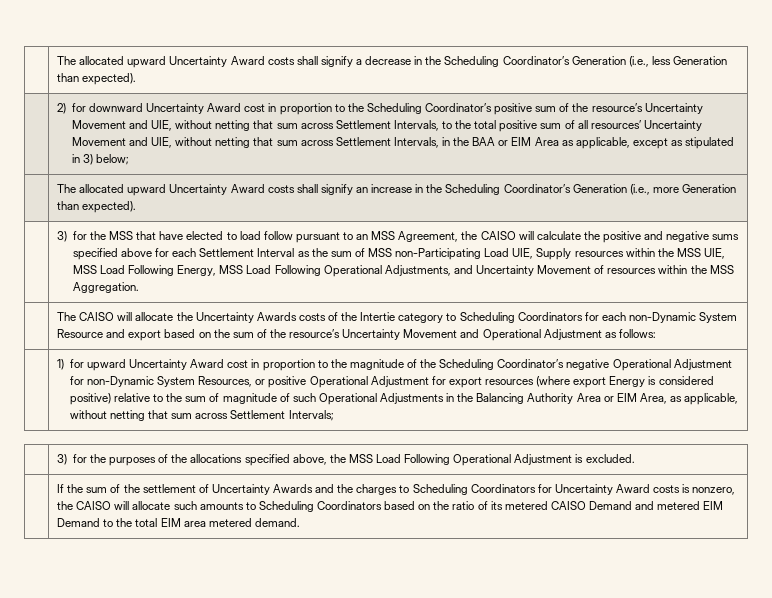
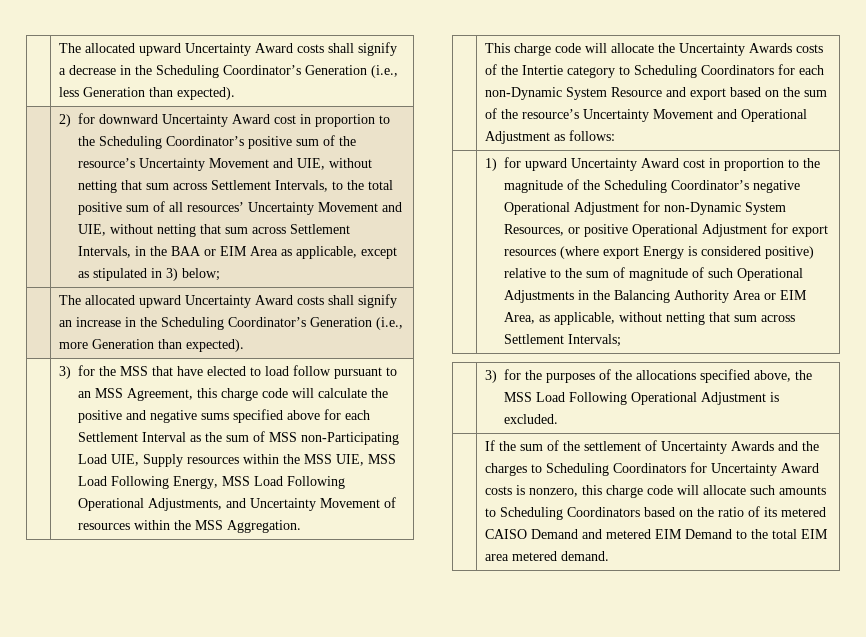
- 3) for the MSS that have elected to load follow pursuant to an MSS Agreement, the CAISO will calculate the positive and negative sums specified above for each Settlement Interval as the sum of MSS non-Participating Load UIE, Supply resources within the MSS UIE, MSS Load Following Energy, MSS Load Following Operational Adjustments, and Uncertainty Movement of resources within the MSS Aggregation.
+ 3) for the MSS that have elected to load follow pursuant to an MSS Agreement, this charge code will calculate the positive and negative sums specified above for each Settlement Interval as the sum of MSS non-Participating Load UIE, Supply resources within the MSS UIE, MSS Load Following Energy, MSS Load Following Operational Adjustments, and Uncertainty Movement of resources within the MSS Aggregation.
- | The CAISO will allocate the Uncertainty Awards costs of the Intertie category to Scheduling Coordinators for each non-Dynamic System Resource and export based on the sum of the resource’s Uncertainty Movement and Operational Adjustment as follows:
+ | This charge code will allocate the Uncertainty Awards costs of the Intertie category to Scheduling Coordinators for each non-Dynamic System Resource and export based on the sum of the resource’s Uncertainty Movement and Operational Adjustment as follows:
- If the sum of the settlement of Uncertainty Awards and the charges to Scheduling Coordinators for Uncertainty Award costs is nonzero, the CAISO will allocate such amounts to Scheduling Coordinators based on the ratio of its metered CAISO Demand and metered EIM Demand to the total EIM area metered demand.
+ If the sum of the settlement of Uncertainty Awards and the charges to Scheduling Coordinators for Uncertainty Award costs is nonzero, this charge code will allocate such amounts to Scheduling Coordinators based on the ratio of its metered CAISO Demand and metered EIM Demand to the total EIM area metered demand.

